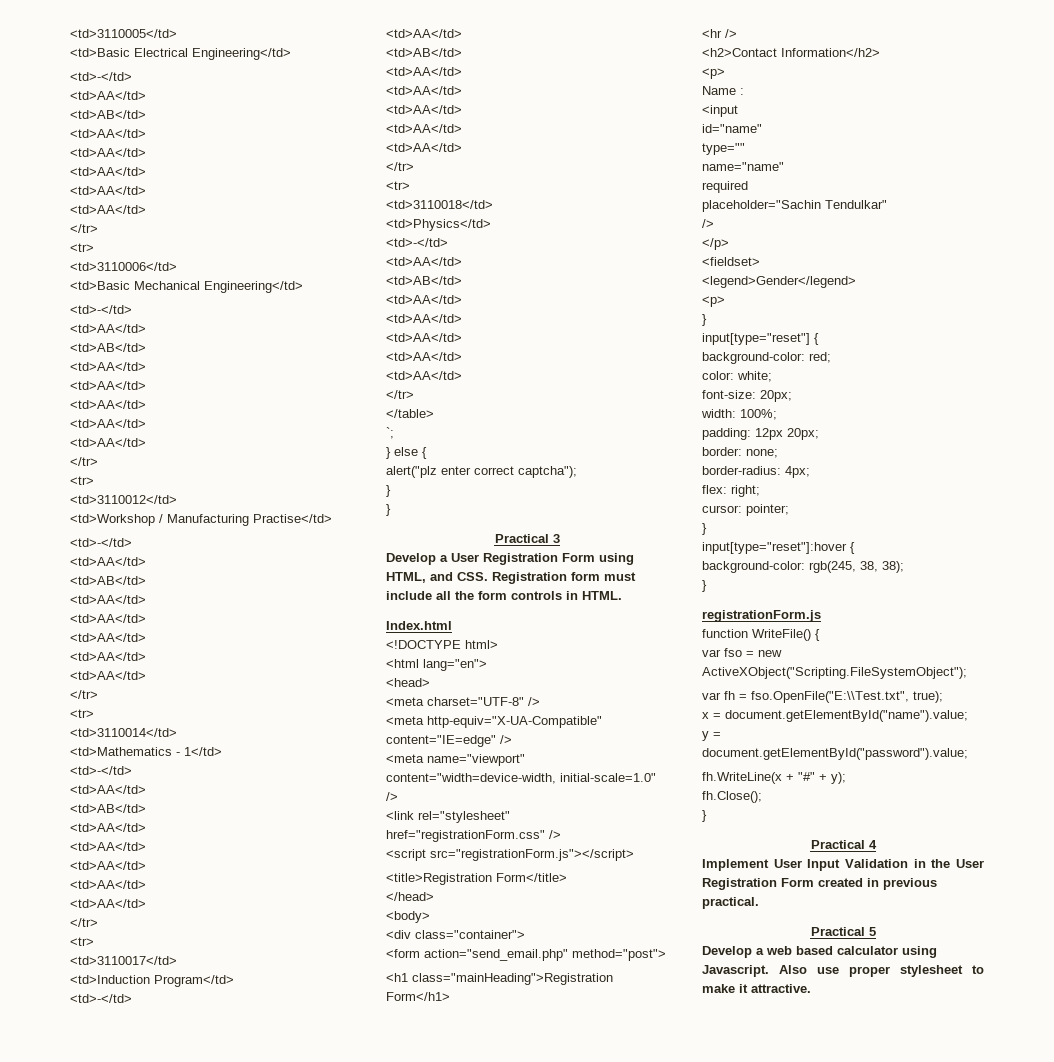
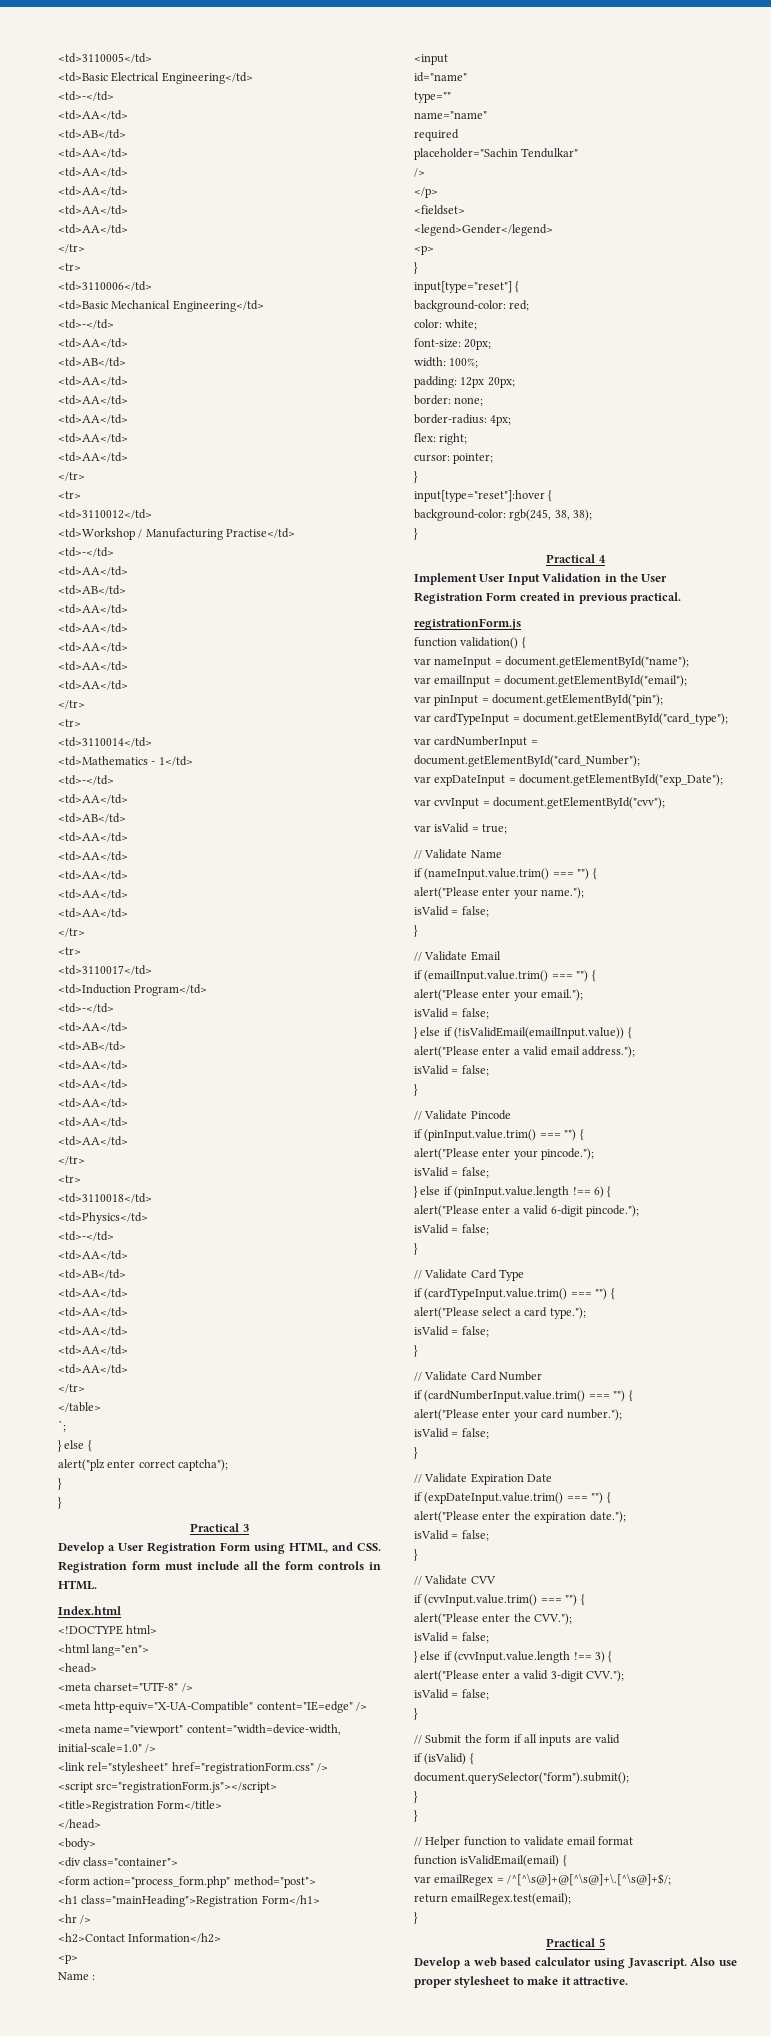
- <form action="send_email.php" method="post">
+ <form action="process_form.php" method="post">
- registrationForm.js
- function WriteFile() {
- var fso = new ActiveXObject("Scripting.FileSystemObject");
- var fh = fso.OpenFile("E:\\Test.txt", true);
- x = document.getElementById("name").value;
- y = document.getElementById("password").value;
- fh.WriteLine(x + "#" + y);
- fh.Close();
- }
+ registrationForm.js
+ function validation() {
+ var nameInput = document.getElementById("name");
+ var emailInput = document.getElementById("email");
+ var pinInput = document.getElementById("pin");
+ var cardTypeInput = document.getElementById("card_type");
+ var cardNumberInput = document.getElementById("card_Number");
+ var expDateInput = document.getElementById("exp_Date");
+ var cvvInput = document.getElementById("cvv");
+ var isValid = true;
+ // Validate Name
+ if (nameInput.value.trim() === "") {
+ alert("Please enter your name.");
+ isValid = false;
+ }
+ // Validate Email
+ if (emailInput.value.trim() === "") {
+ alert("Please enter your email.");
+ isValid = false;
+ } else if (!isValidEmail(emailInput.value)) {
+ alert("Please enter a valid email address.");
+ isValid = false;
+ }
+ // Validate Pincode
+ if (pinInput.value.trim() === "") {
+ alert("Please enter your pincode.");
+ isValid = false;
+ } else if (pinInput.value.length !== 6) {
+ alert("Please enter a valid 6-digit pincode.");
+ isValid = false;
+ }
+ // Validate Card Type
+ if (cardTypeInput.value.trim() === "") {
+ alert("Please select a card type.");
+ isValid = false;
+ }
+ // Validate Card Number
+ if (cardNumberInput.value.trim() === "") {
+ alert("Please enter your card number.");
+ isValid = false;
+ }
+ // Validate Expiration Date
+ if (expDateInput.value.trim() === "") {
+ alert("Please enter the expiration date.");
+ isValid = false;
+ }
+ // Validate CVV
+ if (cvvInput.value.trim() === "") {
+ alert("Please enter the CVV.");
+ isValid = false;
+ } else if (cvvInput.value.length !== 3) {
+ alert("Please enter a valid 3-digit CVV.");
+ isValid = false;
+ }
+ // Submit the form if all inputs are valid
+ if (isValid) {
+ document.querySelector("form").submit();
+ }
+ }
+ // Helper function to validate email format
+ function isValidEmail(email) {
+ var emailRegex = /^[^\s@]+@[^\s@]+\.[^\s@]+$/;
+ return emailRegex.test(email);
+ }

